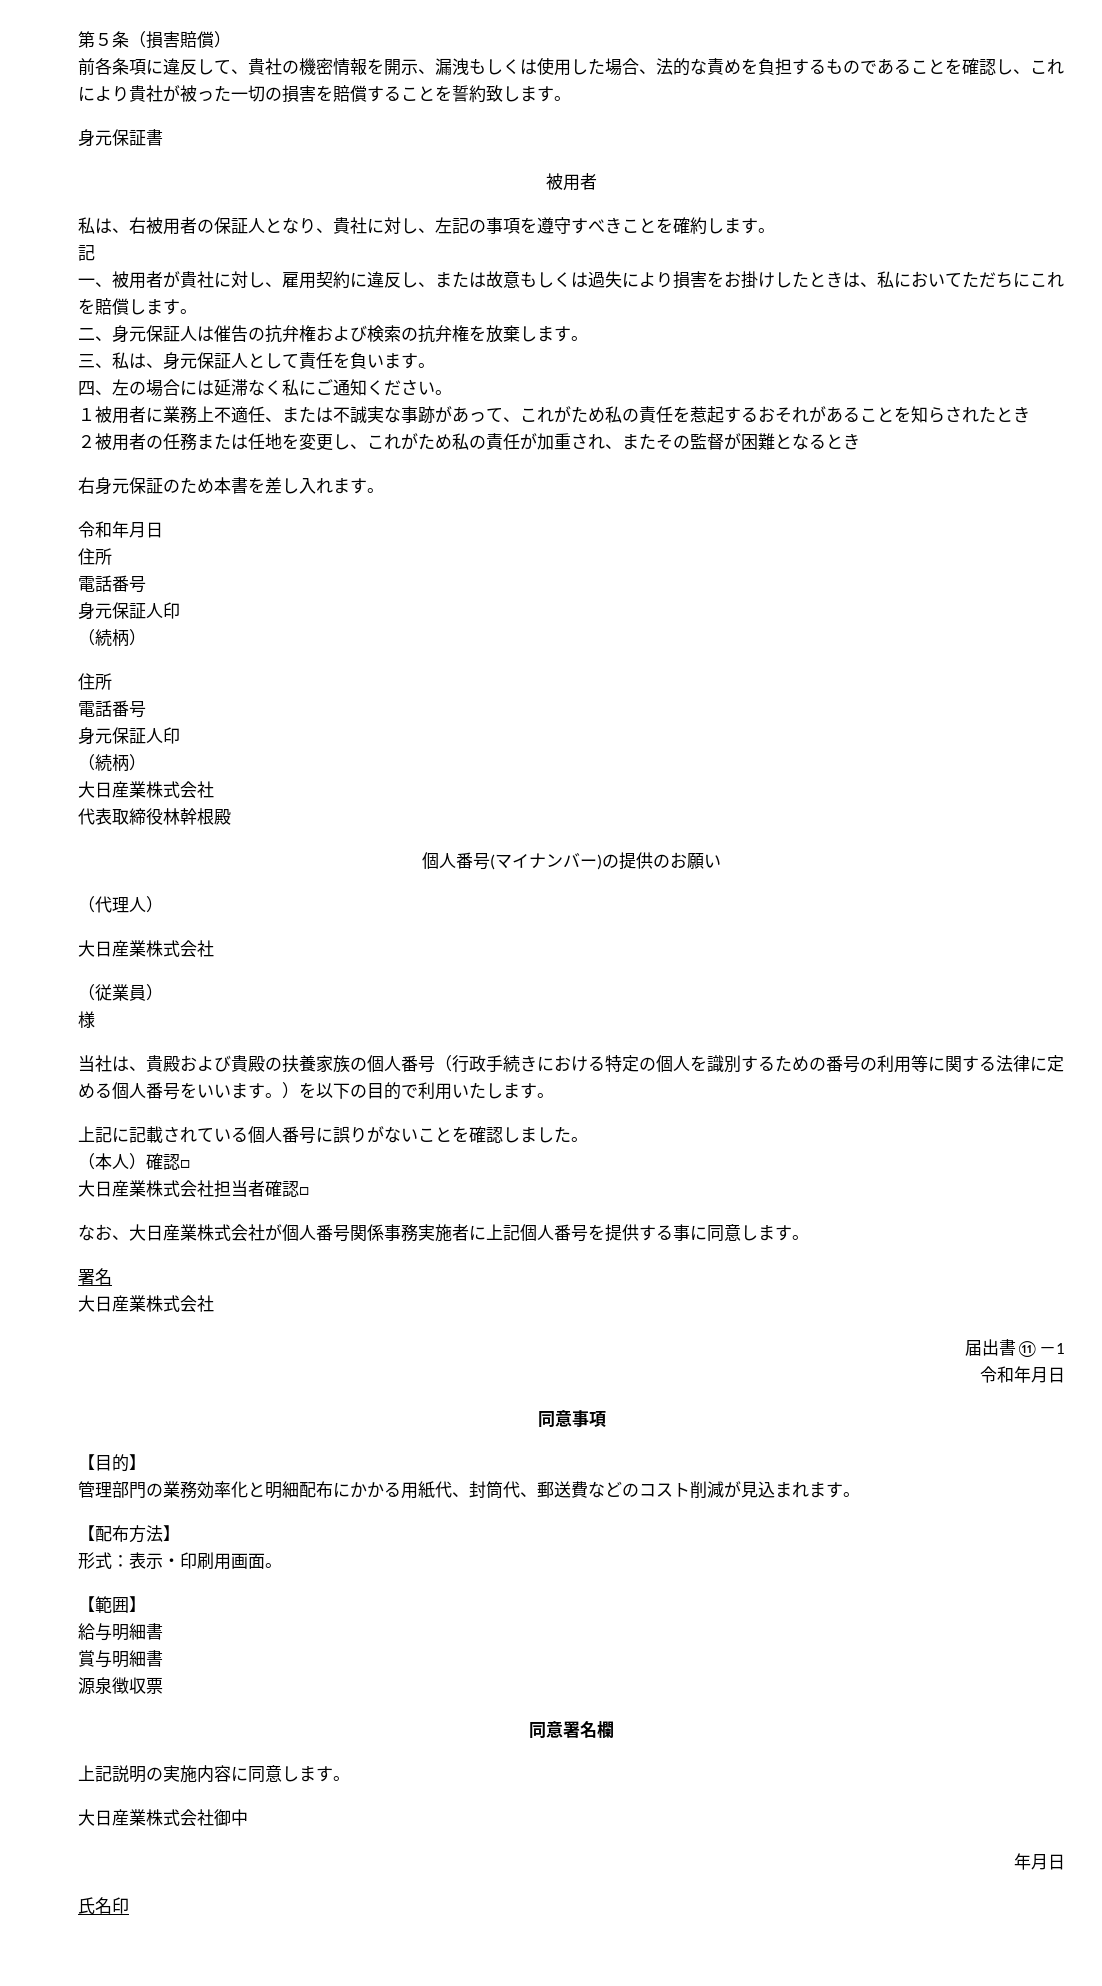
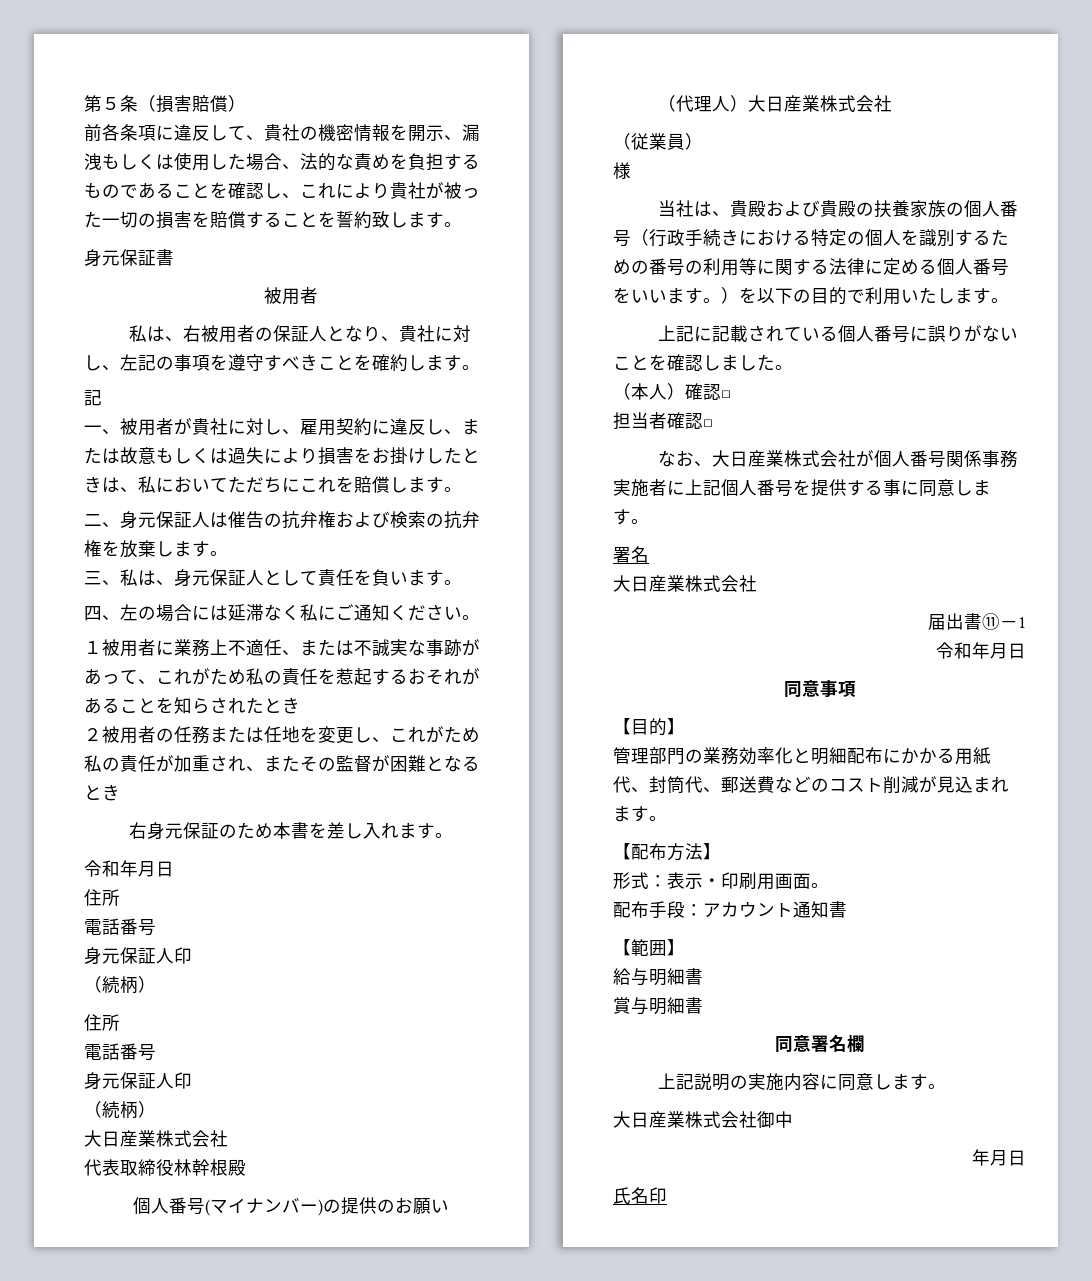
- （代理人）
- 大日産業株式会社
+ （代理人）大日産業株式会社
- 大日産業株式会社担当者確認□
+ 担当者確認□
+ 配布手段：アカウント通知書
- 源泉徴収票

